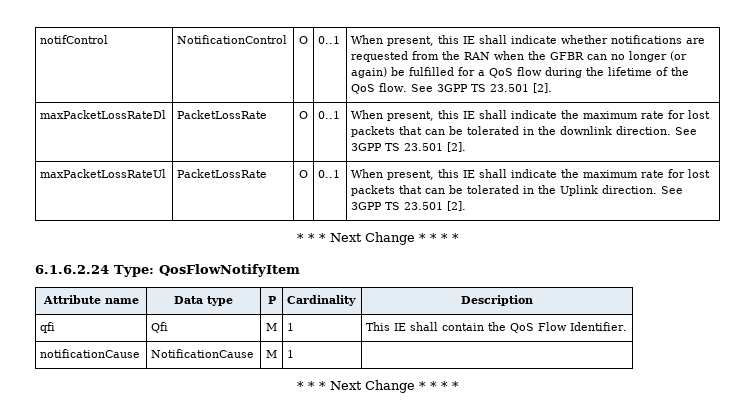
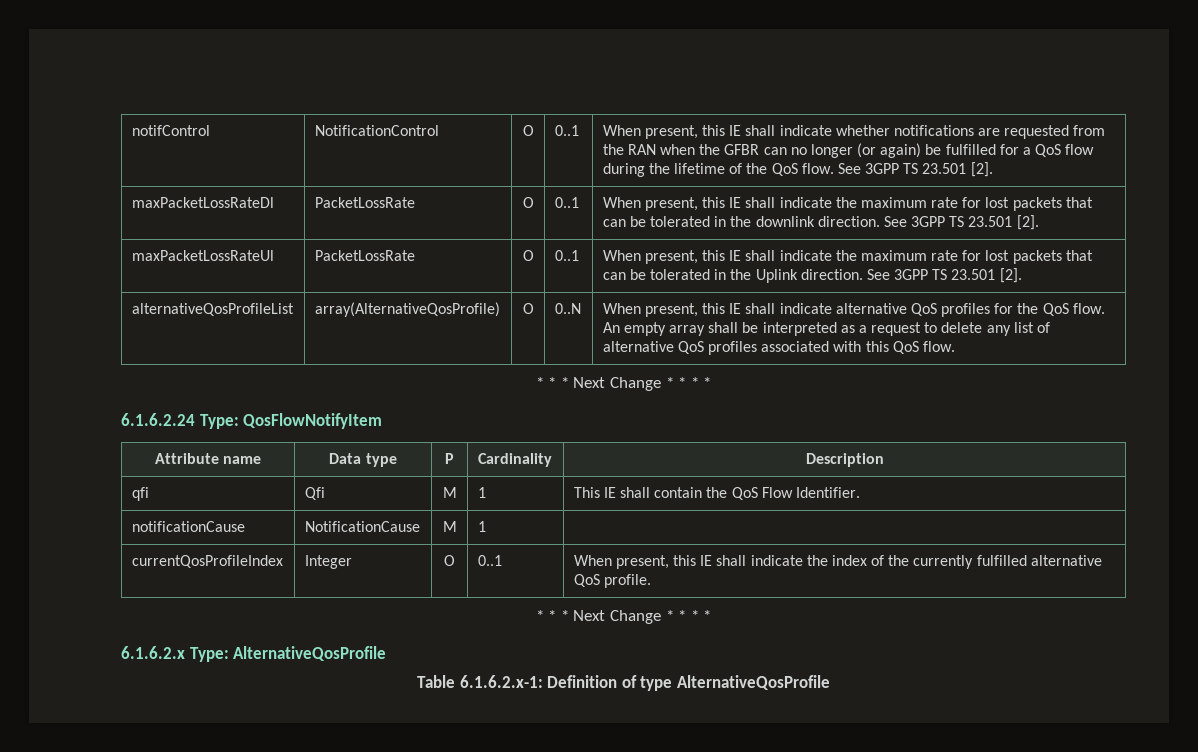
+ alternativeQosProfileList | array(AlternativeQosProfile) | O | 0..N | When present, this IE shall indicate alternative QoS profiles for the QoS flow. An empty array shall be interpreted as a request to delete any list of alternative QoS profiles associated with this QoS flow.
  notificationCause | NotificationCause | M | 1 |
+ currentQosProfileIndex | Integer | O | 0..1 | When present, this IE shall indicate the index of the currently fulfilled alternative QoS profile.
  * * * Next Change * * * *
+ 6.1.6.2.x Type: AlternativeQosProfile
+ Table 6.1.6.2.x-1: Definition of type AlternativeQosProfile

